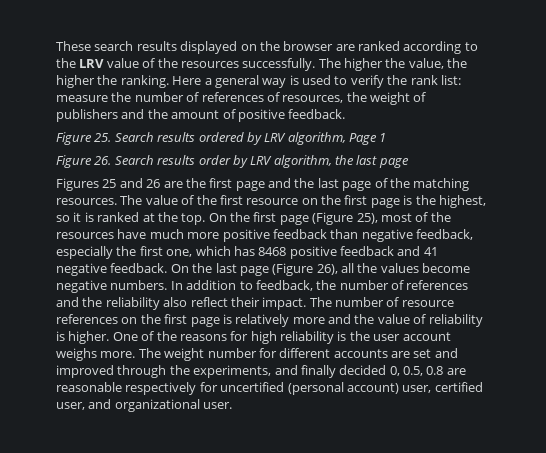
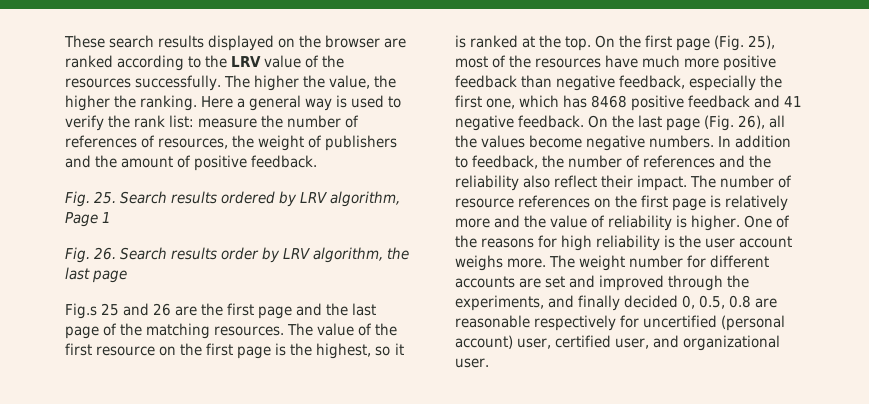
- Figure 25. Search results ordered by LRV algorithm, Page 1
+ Fig. 25. Search results ordered by LRV algorithm, Page 1
- Figure 26. Search results order by LRV algorithm, the last page
+ Fig. 26. Search results order by LRV algorithm, the last page
- Figures 25 and 26 are the first page and the last page of the matching resources.
+ Fig.s 25 and 26 are the first page and the last page of the matching resources.
- On the first page (Figure 25), most of the resources have much more positive feedback than negative feedback, especially the first one, which has 8468 positive feedback and 41 negative feedback.
+ On the first page (Fig. 25), most of the resources have much more positive feedback than negative feedback, especially the first one, which has 8468 positive feedback and 41 negative feedback.
- On the last page (Figure 26), all the values become negative numbers.
+ On the last page (Fig. 26), all the values become negative numbers.

